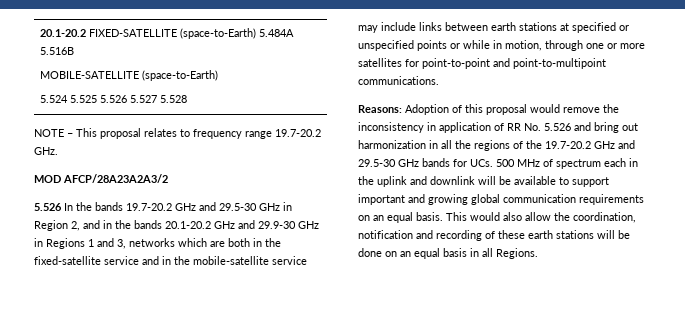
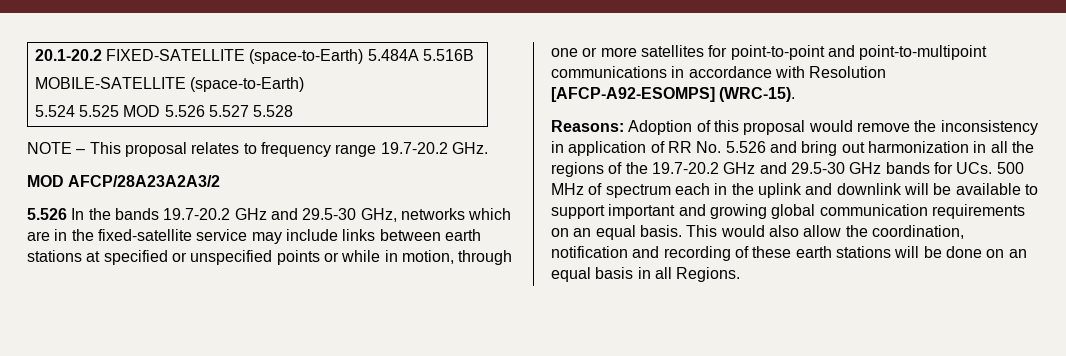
  20.1-20.2 FIXED-SATELLITE (space-to-Earth) 5.484A 5.516B
  MOBILE-SATELLITE (space-to-Earth)
- 5.524 5.525 5.526 5.527 5.528
+ 5.524 5.525 MOD 5.526 5.527 5.528
- 5.526 In the bands 19.7-20.2 GHz and 29.5-30 GHz in Region 2, and in the bands 20.1-20.2 GHz and 29.9-30 GHz in Regions 1 and 3, networks which are both in the fixed-satellite service and in the mobile-satellite service may include links between earth stations at specified or unspecified points or while in motion, through one or more satellites for point-to-point and point-to-multipoint communications.
+ 5.526 In the bands 19.7-20.2 GHz and 29.5-30 GHz, networks which are in the fixed-satellite service may include links between earth stations at specified or unspecified points or while in motion, through one or more satellites for point-to-point and point-to-multipoint communications in accordance with Resolution [AFCP-A92-ESOMPS] (WRC-15).

